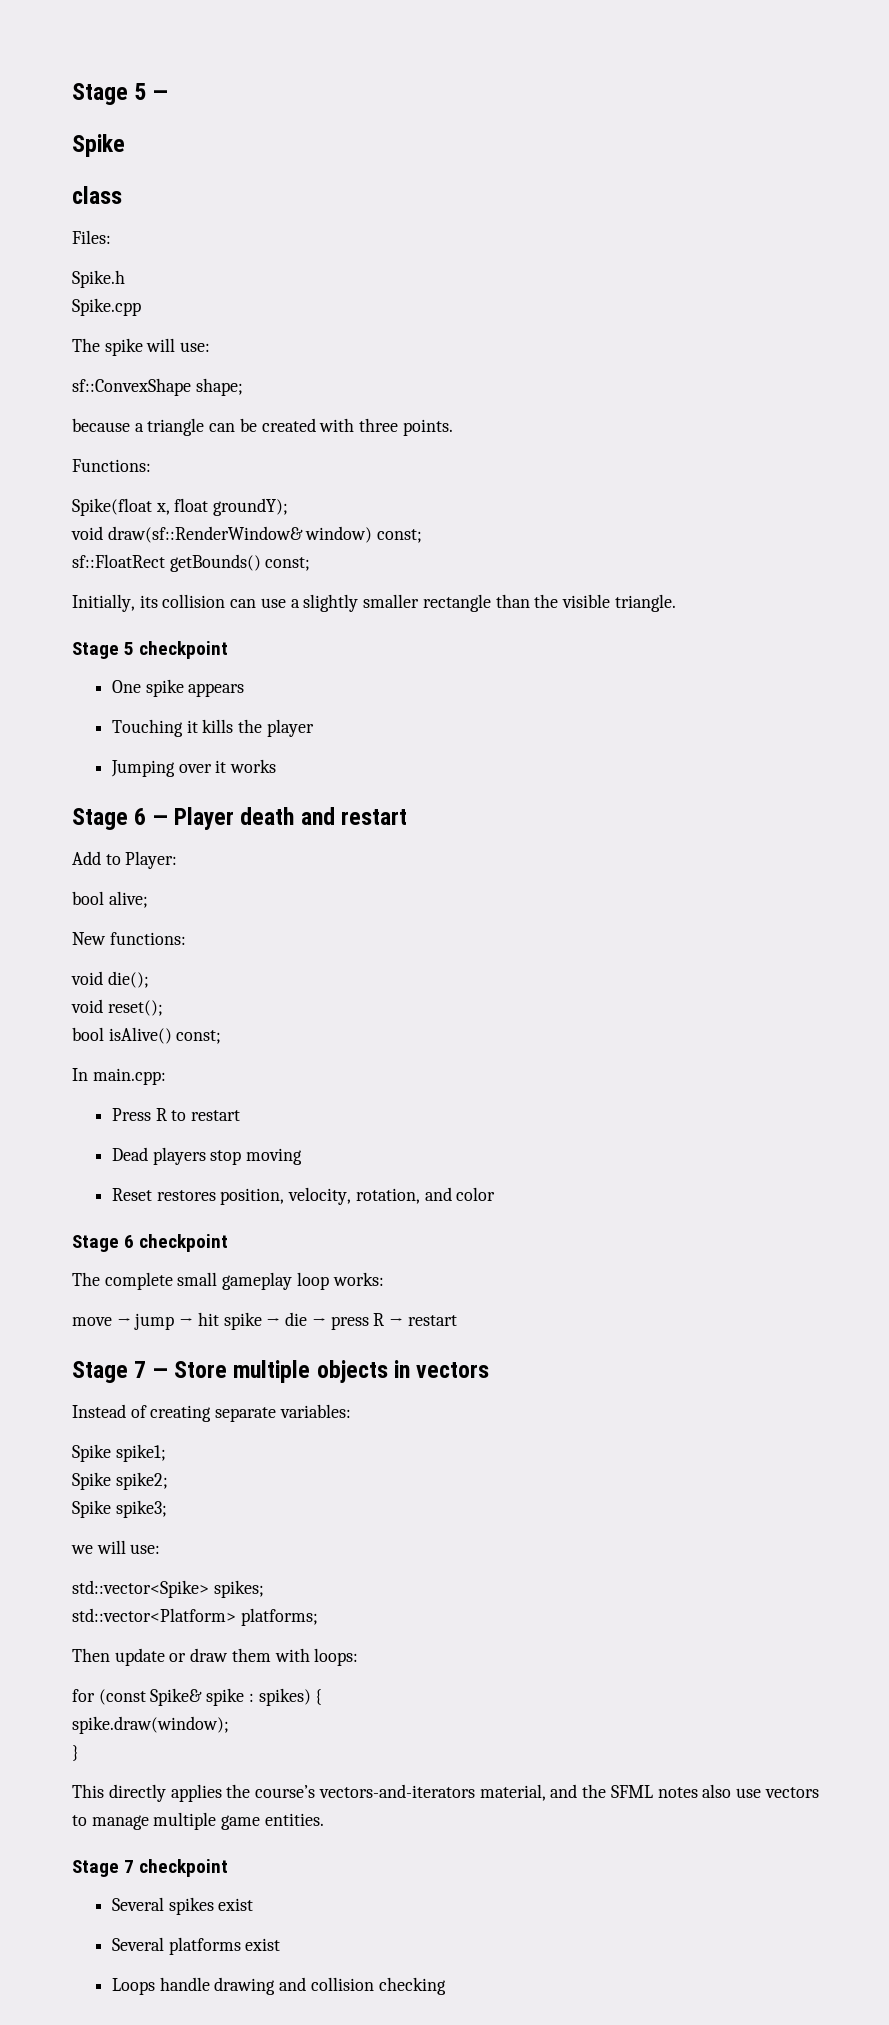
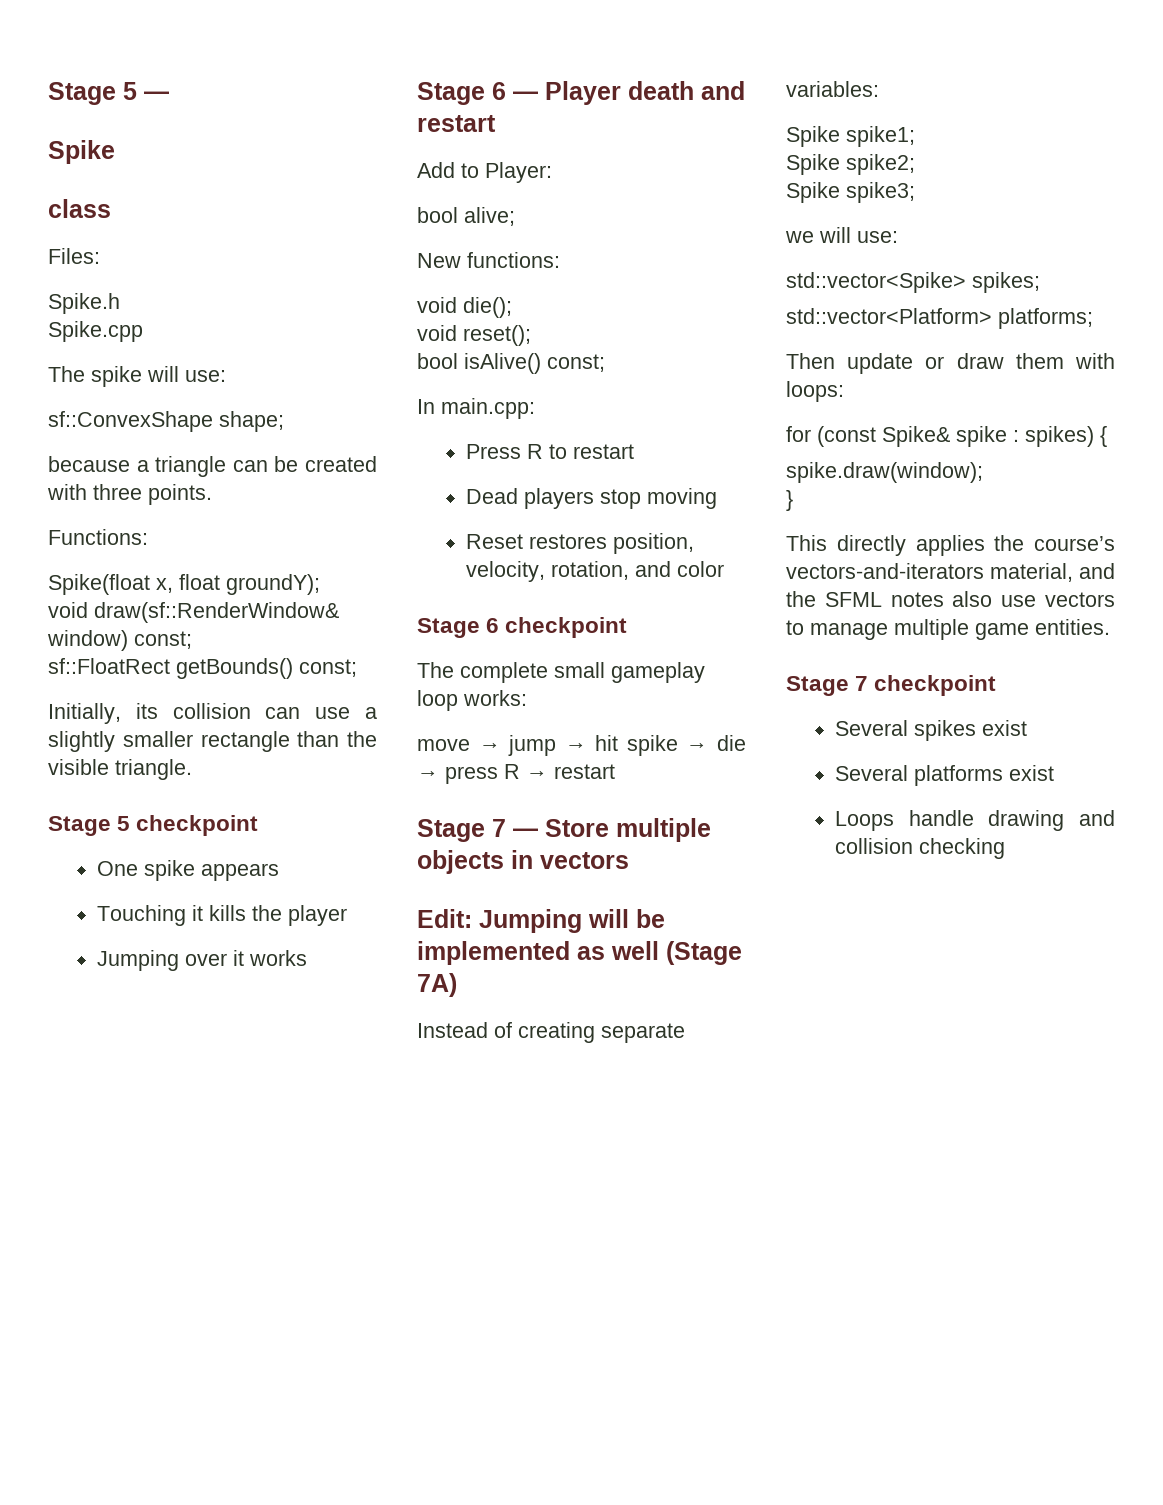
+ Edit: Jumping will be implemented as well (Stage 7A)

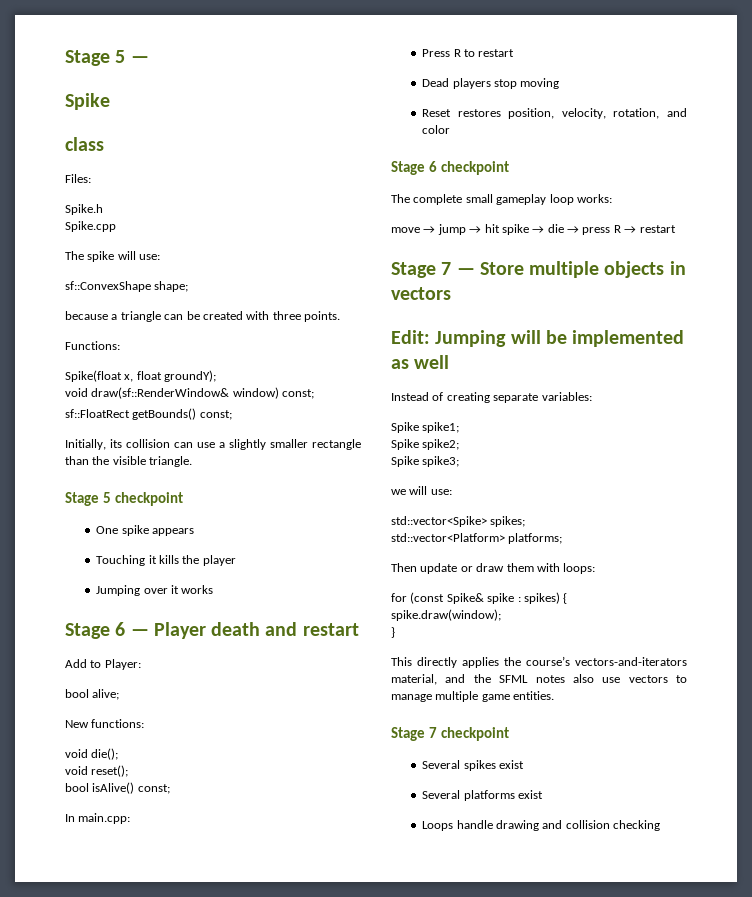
- Edit: Jumping will be implemented as well (Stage 7A)
+ Edit: Jumping will be implemented as well

